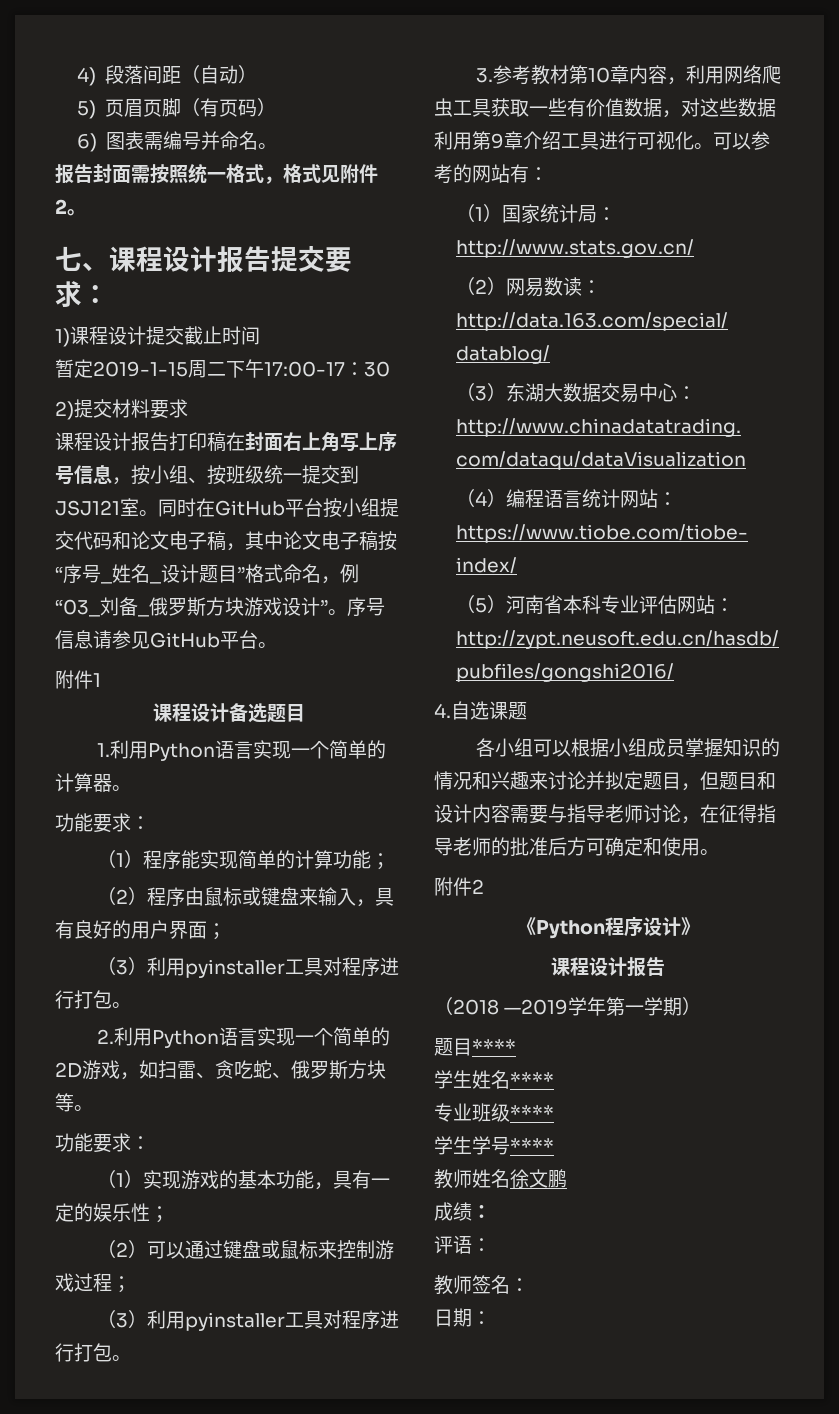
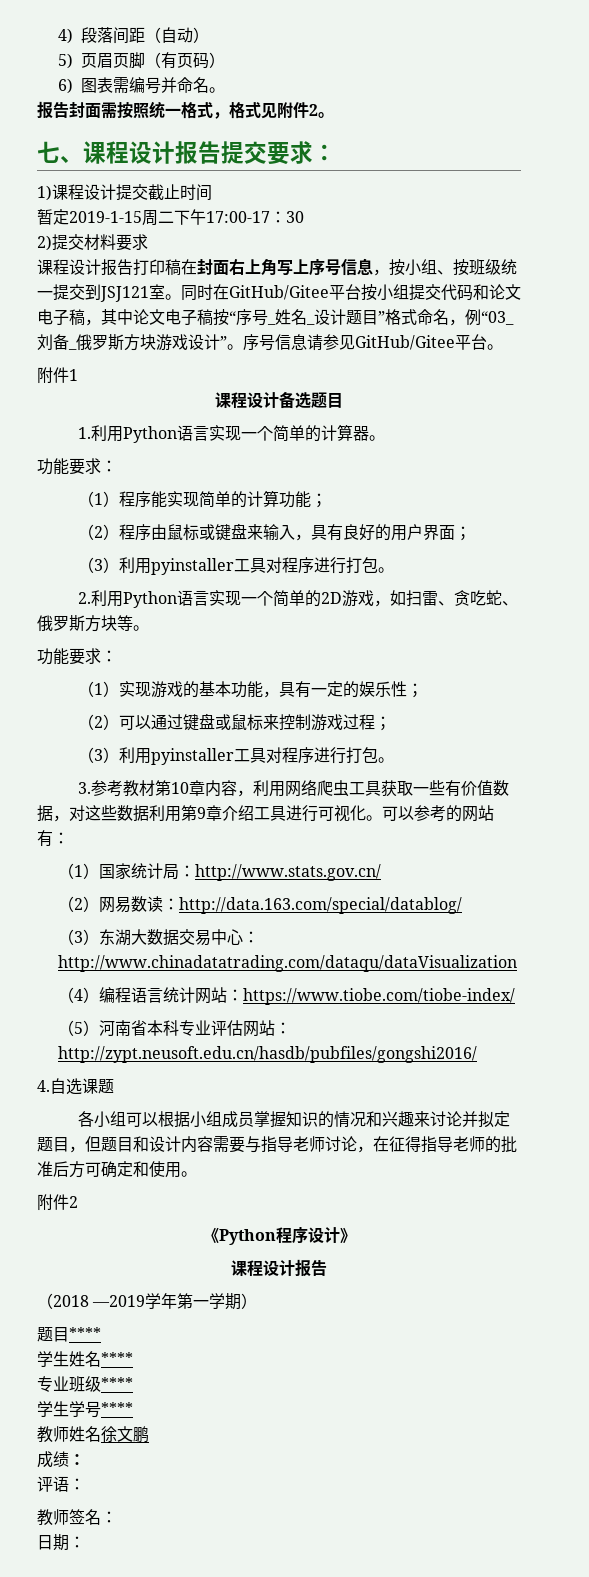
- 同时在GitHub平台按小组提交代码和论文电子稿，其中论文电子稿按“序号_姓名_设计题目”格式命名，例“03_刘备_俄罗斯方块游戏设计”。
+ 同时在GitHub/Gitee平台按小组提交代码和论文电子稿，其中论文电子稿按“序号_姓名_设计题目”格式命名，例“03_刘备_俄罗斯方块游戏设计”。
- 序号信息请参见GitHub平台。
+ 序号信息请参见GitHub/Gitee平台。

